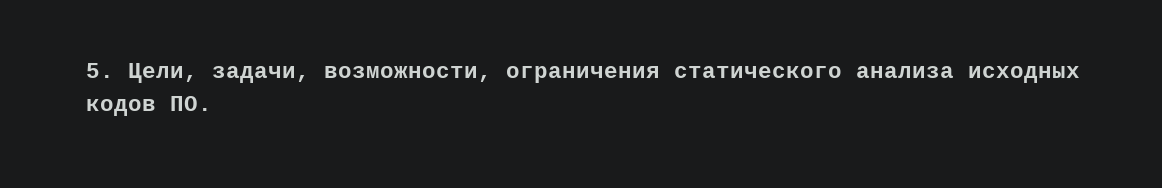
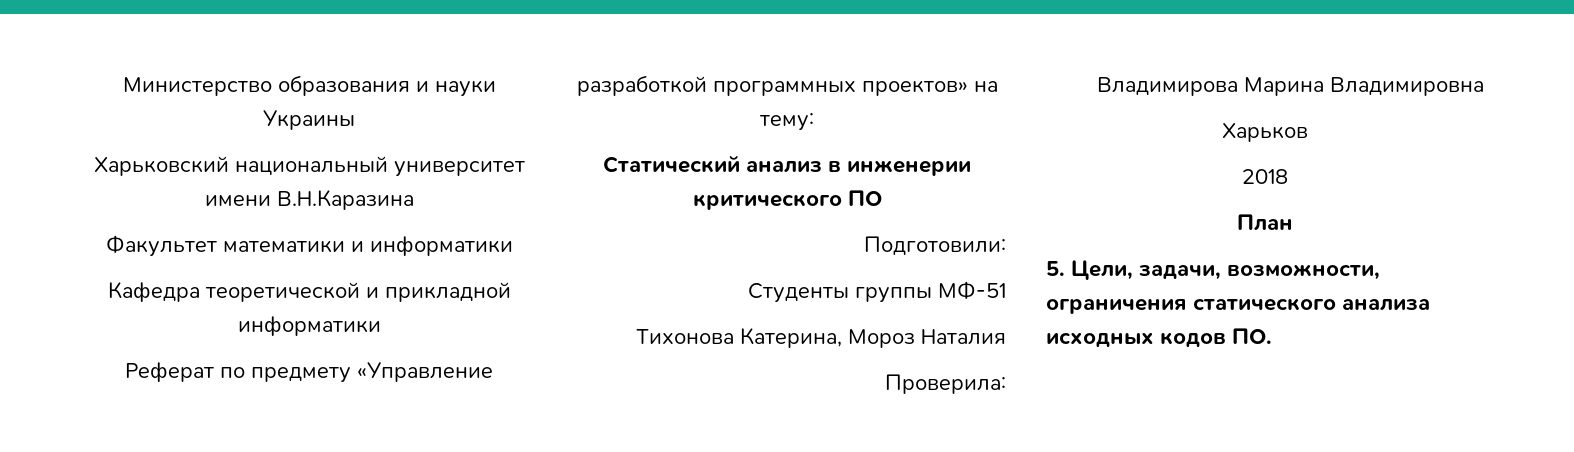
+ Министерство образования и науки Украины
+ Харьковский национальный университет имени В.Н.Каразина
+ Факультет математики и информатики
+ Кафедра теоретической и прикладной информатики
+ Реферат по предмету «Управление разработкой программных проектов» на тему:
+ Статический анализ в инженерии критического ПО
+ Подготовили:
+ Студенты группы МФ-51
+ Тихонова Катерина, Мороз Наталия
+ Проверила:
+ Владимирова Марина Владимировна
+ Харьков
+ 2018
+ План

